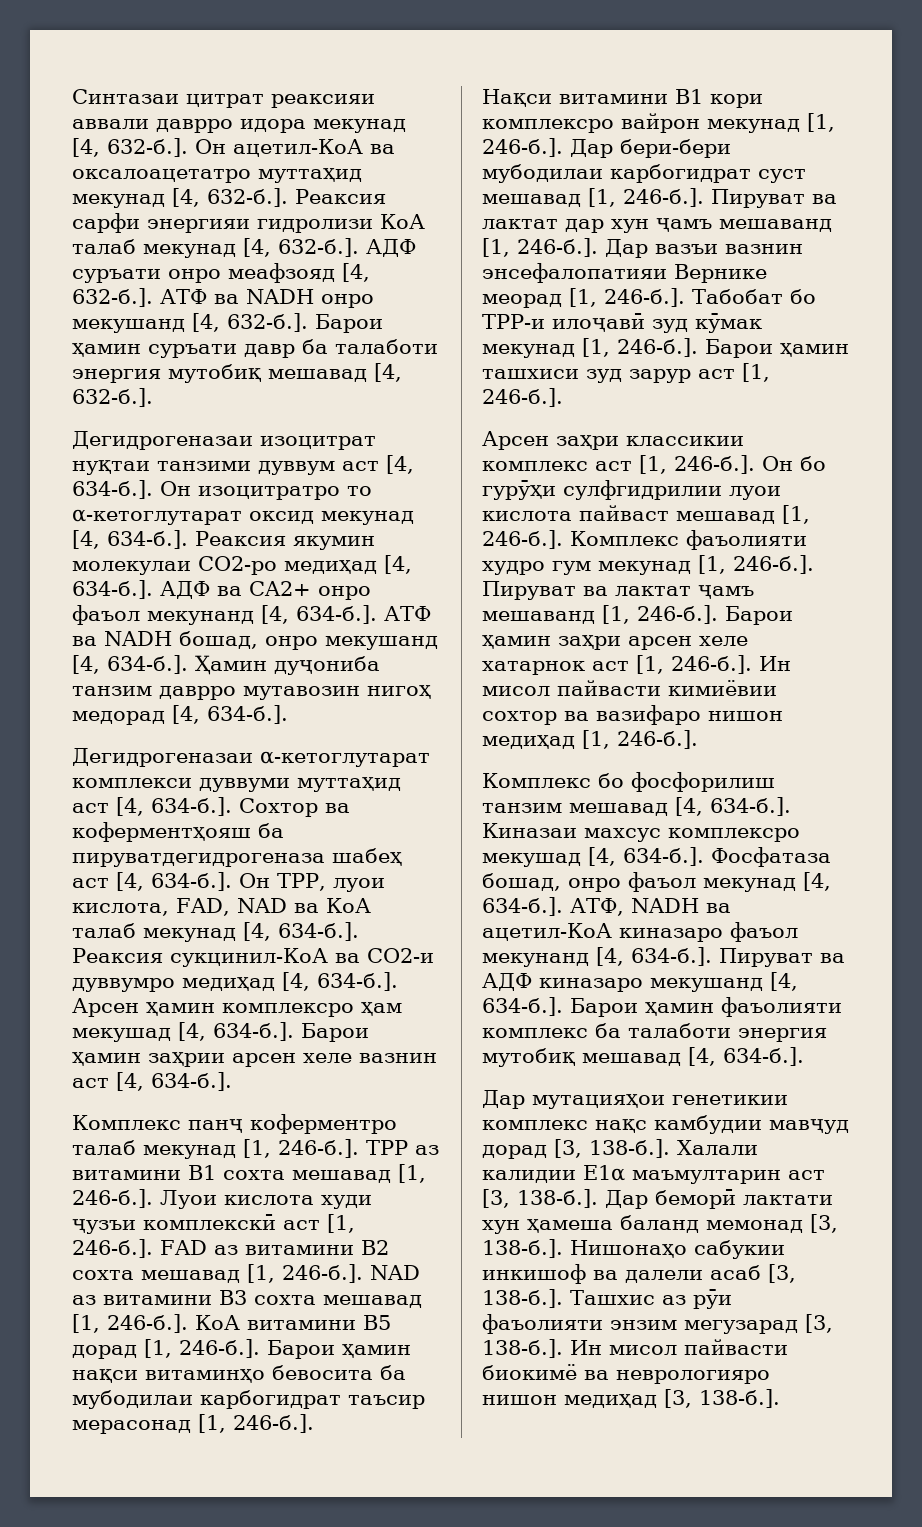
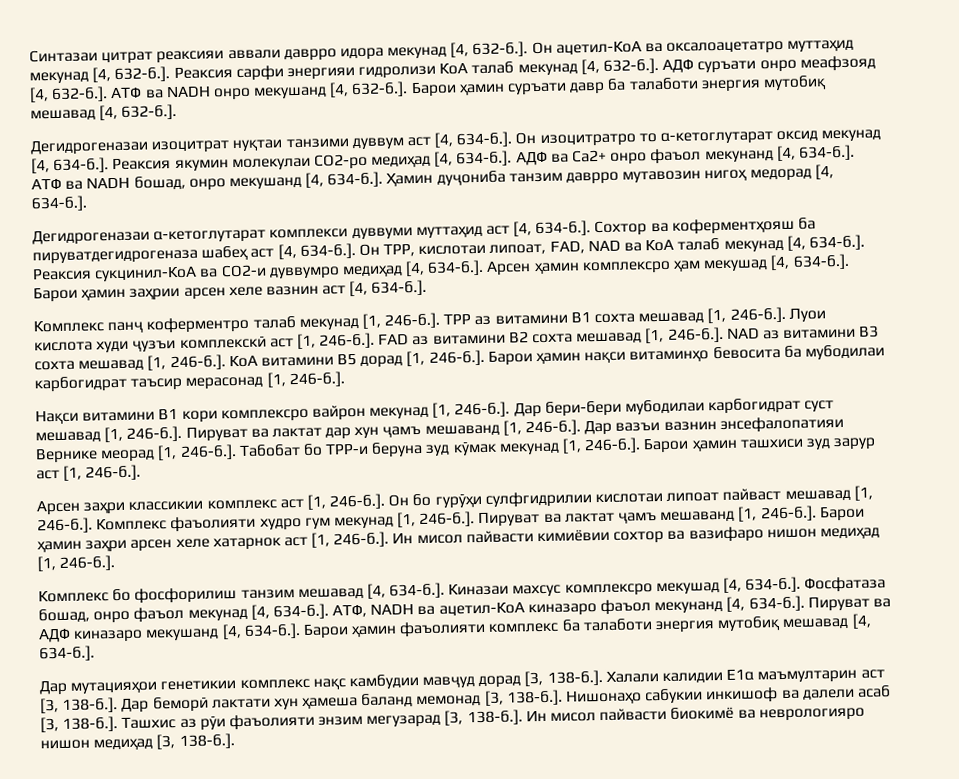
- Дегидрогеназаи изоцитрат нуқтаи танзими дуввум аст [4, 634-б.]. Он изоцитратро то α-кетоглутарат оксид мекунад [4, 634-б.]. Реаксия якумин молекулаи CO2-ро медиҳад [4, 634-б.]. АДФ ва CA2+ онро фаъол мекунанд [4, 634-б.]. АТФ ва NADH бошад, онро мекушанд [4, 634-б.]. Ҳамин дуҷониба танзим даврро мутавозин нигоҳ медорад [4, 634-б.].
+ Дегидрогеназаи изоцитрат нуқтаи танзими дуввум аст [4, 634-б.]. Он изоцитратро то α-кетоглутарат оксид мекунад [4, 634-б.]. Реаксия якумин молекулаи CO2-ро медиҳад [4, 634-б.]. АДФ ва Ca2+ онро фаъол мекунанд [4, 634-б.]. АТФ ва NADH бошад, онро мекушанд [4, 634-б.]. Ҳамин дуҷониба танзим даврро мутавозин нигоҳ медорад [4, 634-б.].
- Дегидрогеназаи α-кетоглутарат комплекси дуввуми муттаҳид аст [4, 634-б.]. Сохтор ва коферментҳояш ба пируватдегидрогеназа шабеҳ аст [4, 634-б.]. Он TPP, луои кислота, FAD, NAD ва КоА талаб мекунад [4, 634-б.]. Реаксия сукцинил-КоА ва CO2-и дуввумро медиҳад [4, 634-б.]. Арсен ҳамин комплексро ҳам мекушад [4, 634-б.]. Барои ҳамин заҳрии арсен хеле вазнин аст [4, 634-б.].
+ Дегидрогеназаи α-кетоглутарат комплекси дуввуми муттаҳид аст [4, 634-б.]. Сохтор ва коферментҳояш ба пируватдегидрогеназа шабеҳ аст [4, 634-б.]. Он TPP, кислотаи липоат, FAD, NAD ва КоА талаб мекунад [4, 634-б.]. Реаксия сукцинил-КоА ва CO2-и дуввумро медиҳад [4, 634-б.]. Арсен ҳамин комплексро ҳам мекушад [4, 634-б.]. Барои ҳамин заҳрии арсен хеле вазнин аст [4, 634-б.].
- Нақси витамини B1 кори комплексро вайрон мекунад [1, 246-б.]. Дар бери-бери мубодилаи карбогидрат суст мешавад [1, 246-б.]. Пируват ва лактат дар хун ҷамъ мешаванд [1, 246-б.]. Дар вазъи вазнин энсефалопатияи Вернике меорад [1, 246-б.]. Табобат бо TPP-и илоҷавӣ зуд кӯмак мекунад [1, 246-б.]. Барои ҳамин ташхиси зуд зарур аст [1, 246-б.].
+ Нақси витамини B1 кори комплексро вайрон мекунад [1, 246-б.]. Дар бери-бери мубодилаи карбогидрат суст мешавад [1, 246-б.]. Пируват ва лактат дар хун ҷамъ мешаванд [1, 246-б.]. Дар вазъи вазнин энсефалопатияи Вернике меорад [1, 246-б.]. Табобат бо TPP-и беруна зуд кӯмак мекунад [1, 246-б.]. Барои ҳамин ташхиси зуд зарур аст [1, 246-б.].
- Арсен заҳри классикии комплекс аст [1, 246-б.]. Он бо гурӯҳи сулфгидрилии луои кислота пайваст мешавад [1, 246-б.]. Комплекс фаъолияти худро гум мекунад [1, 246-б.]. Пируват ва лактат ҷамъ мешаванд [1, 246-б.]. Барои ҳамин заҳри арсен хеле хатарнок аст [1, 246-б.]. Ин мисол пайвасти кимиёвии сохтор ва вазифаро нишон медиҳад [1, 246-б.].
+ Арсен заҳри классикии комплекс аст [1, 246-б.]. Он бо гурӯҳи сулфгидрилии кислотаи липоат пайваст мешавад [1, 246-б.]. Комплекс фаъолияти худро гум мекунад [1, 246-б.]. Пируват ва лактат ҷамъ мешаванд [1, 246-б.]. Барои ҳамин заҳри арсен хеле хатарнок аст [1, 246-б.]. Ин мисол пайвасти кимиёвии сохтор ва вазифаро нишон медиҳад [1, 246-б.].

